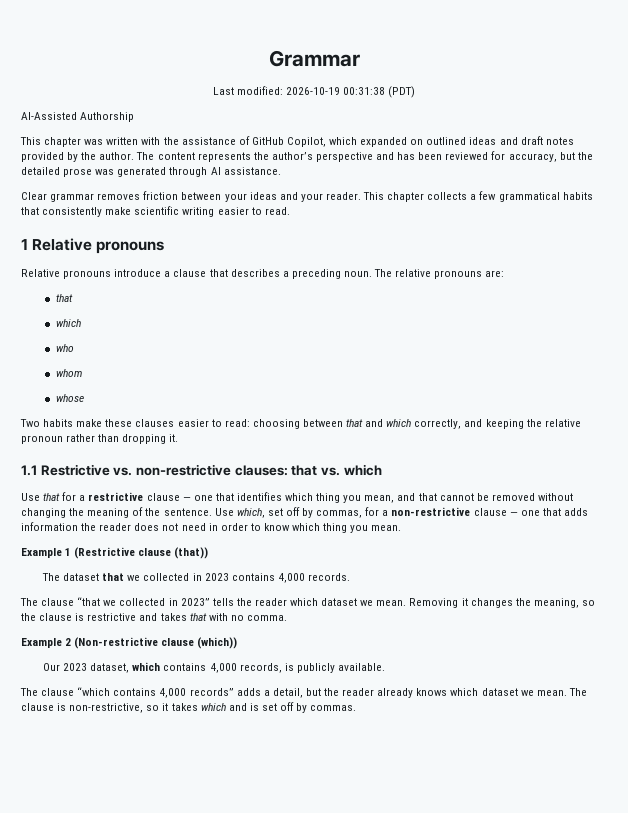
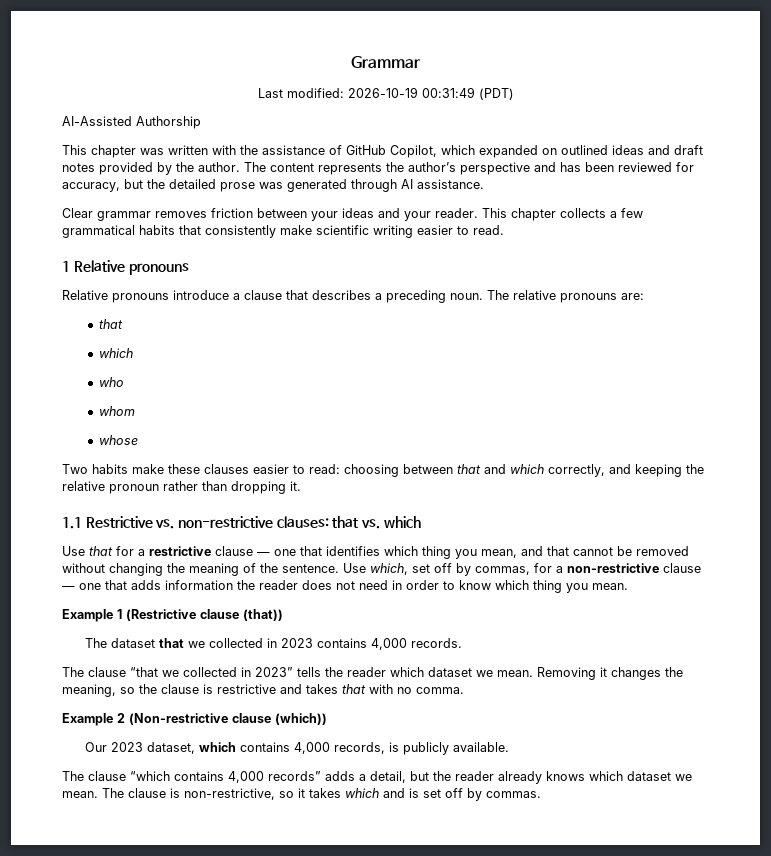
- Last modified: 2026-10-19 00:31:38 (PDT)
+ Last modified: 2026-10-19 00:31:49 (PDT)

